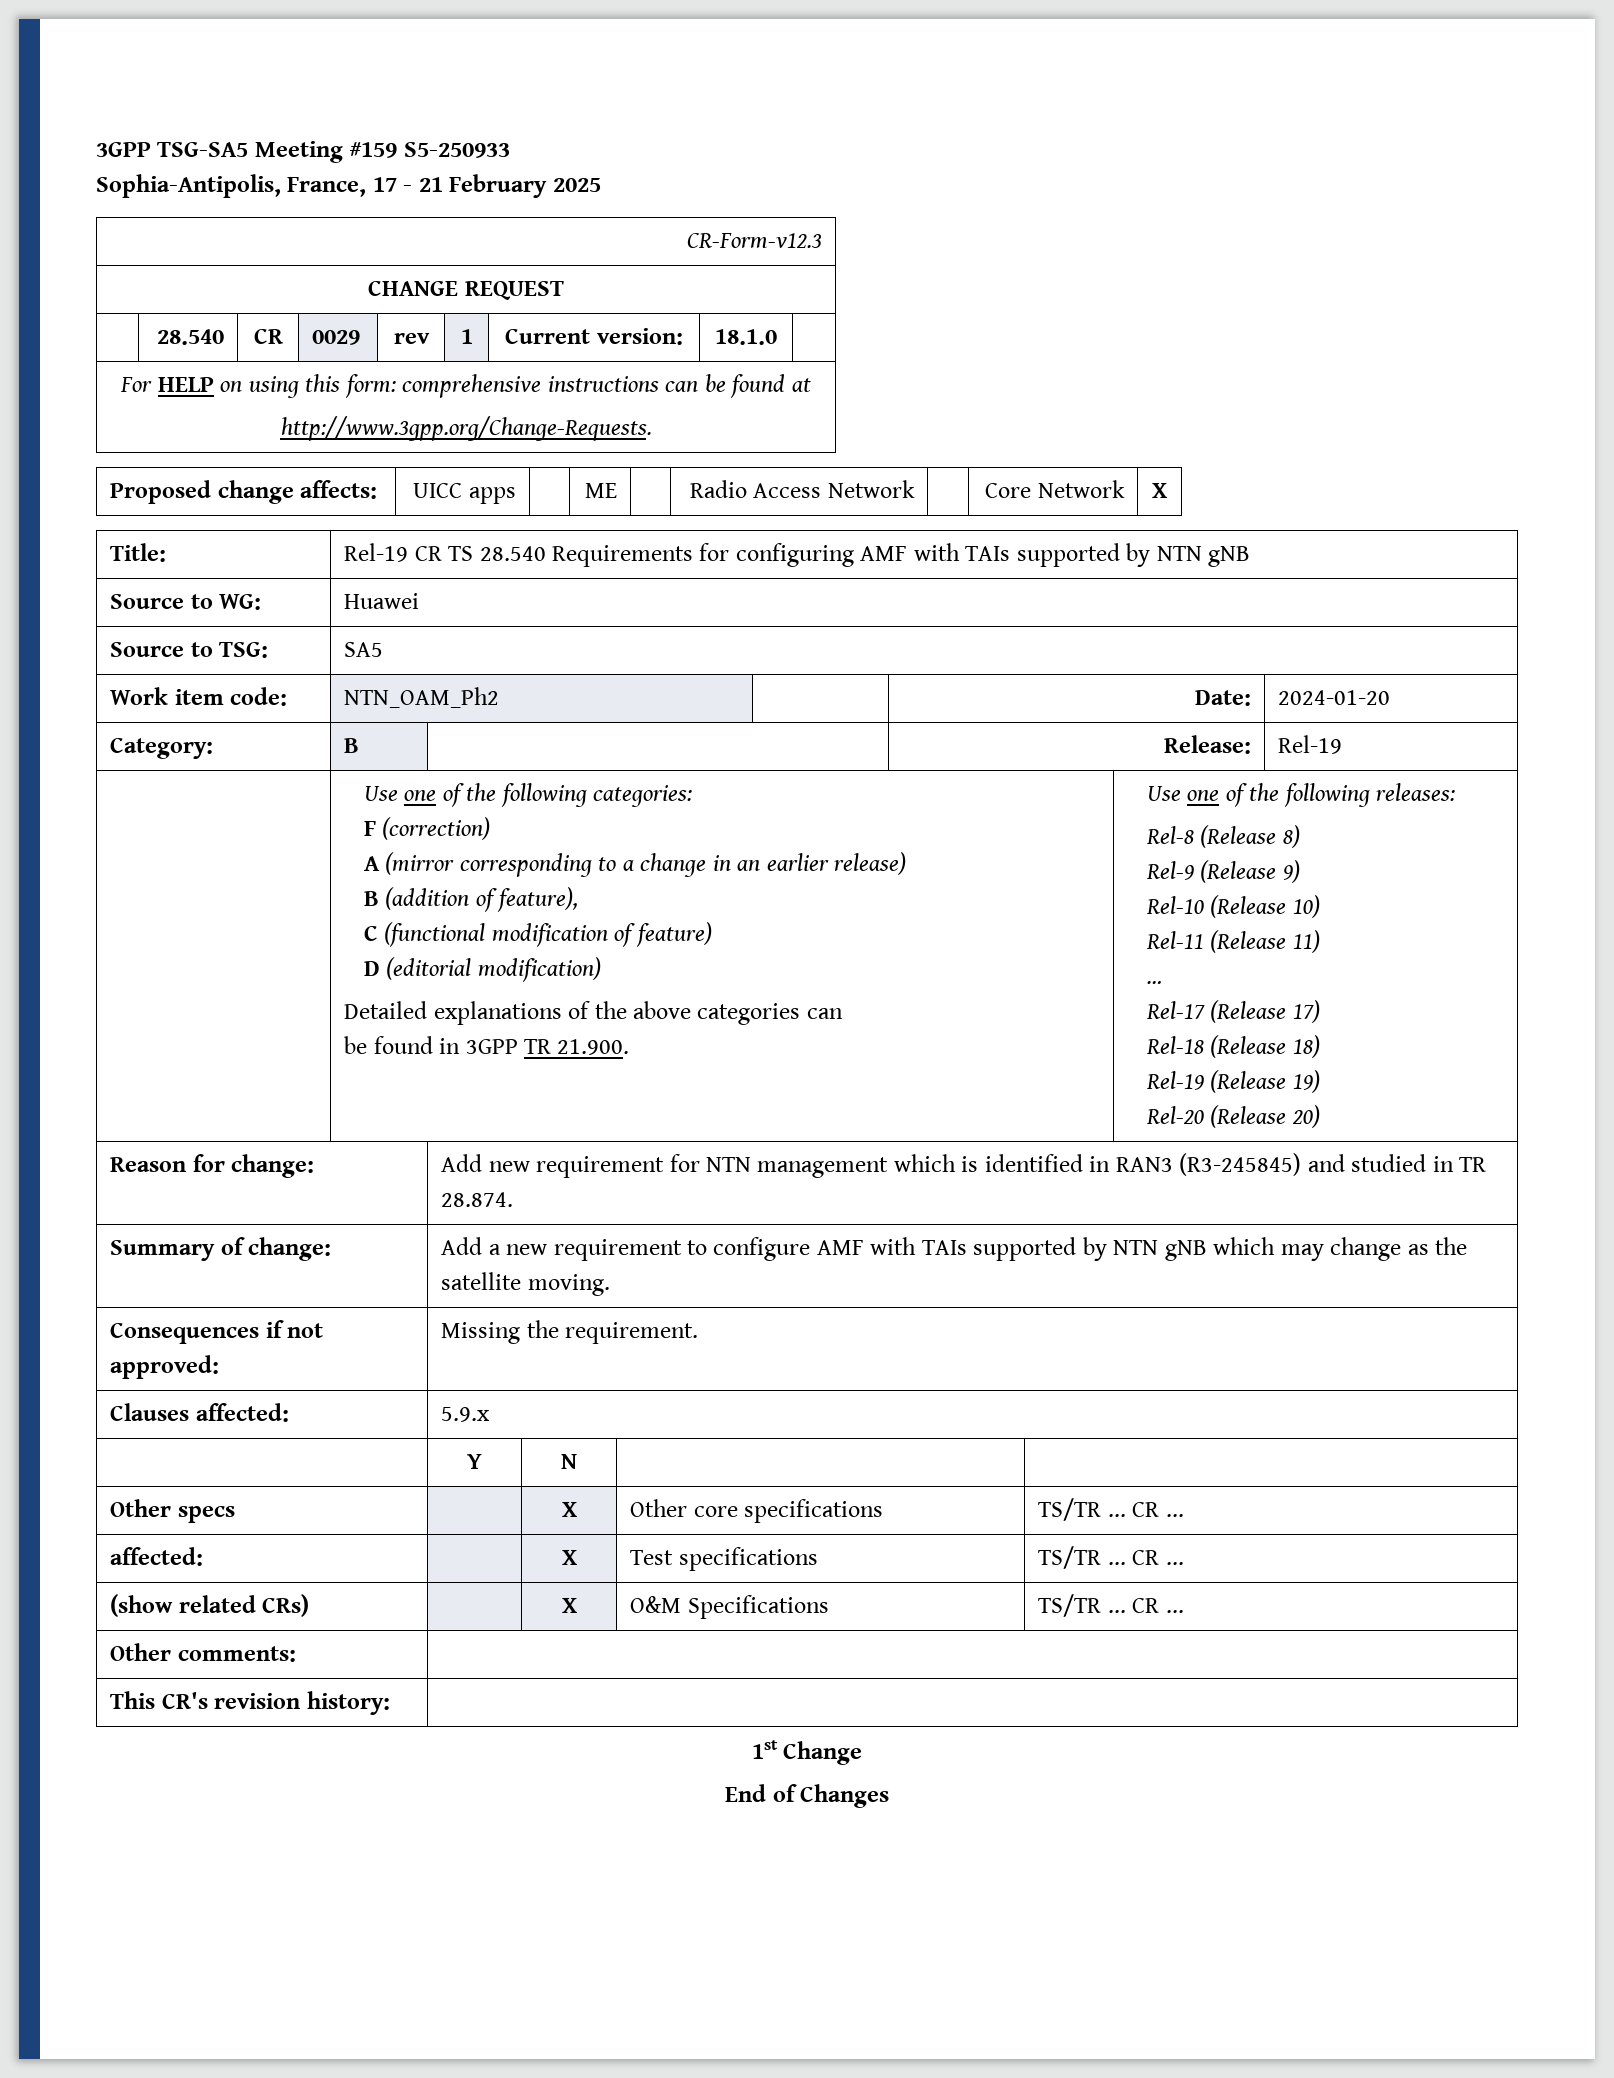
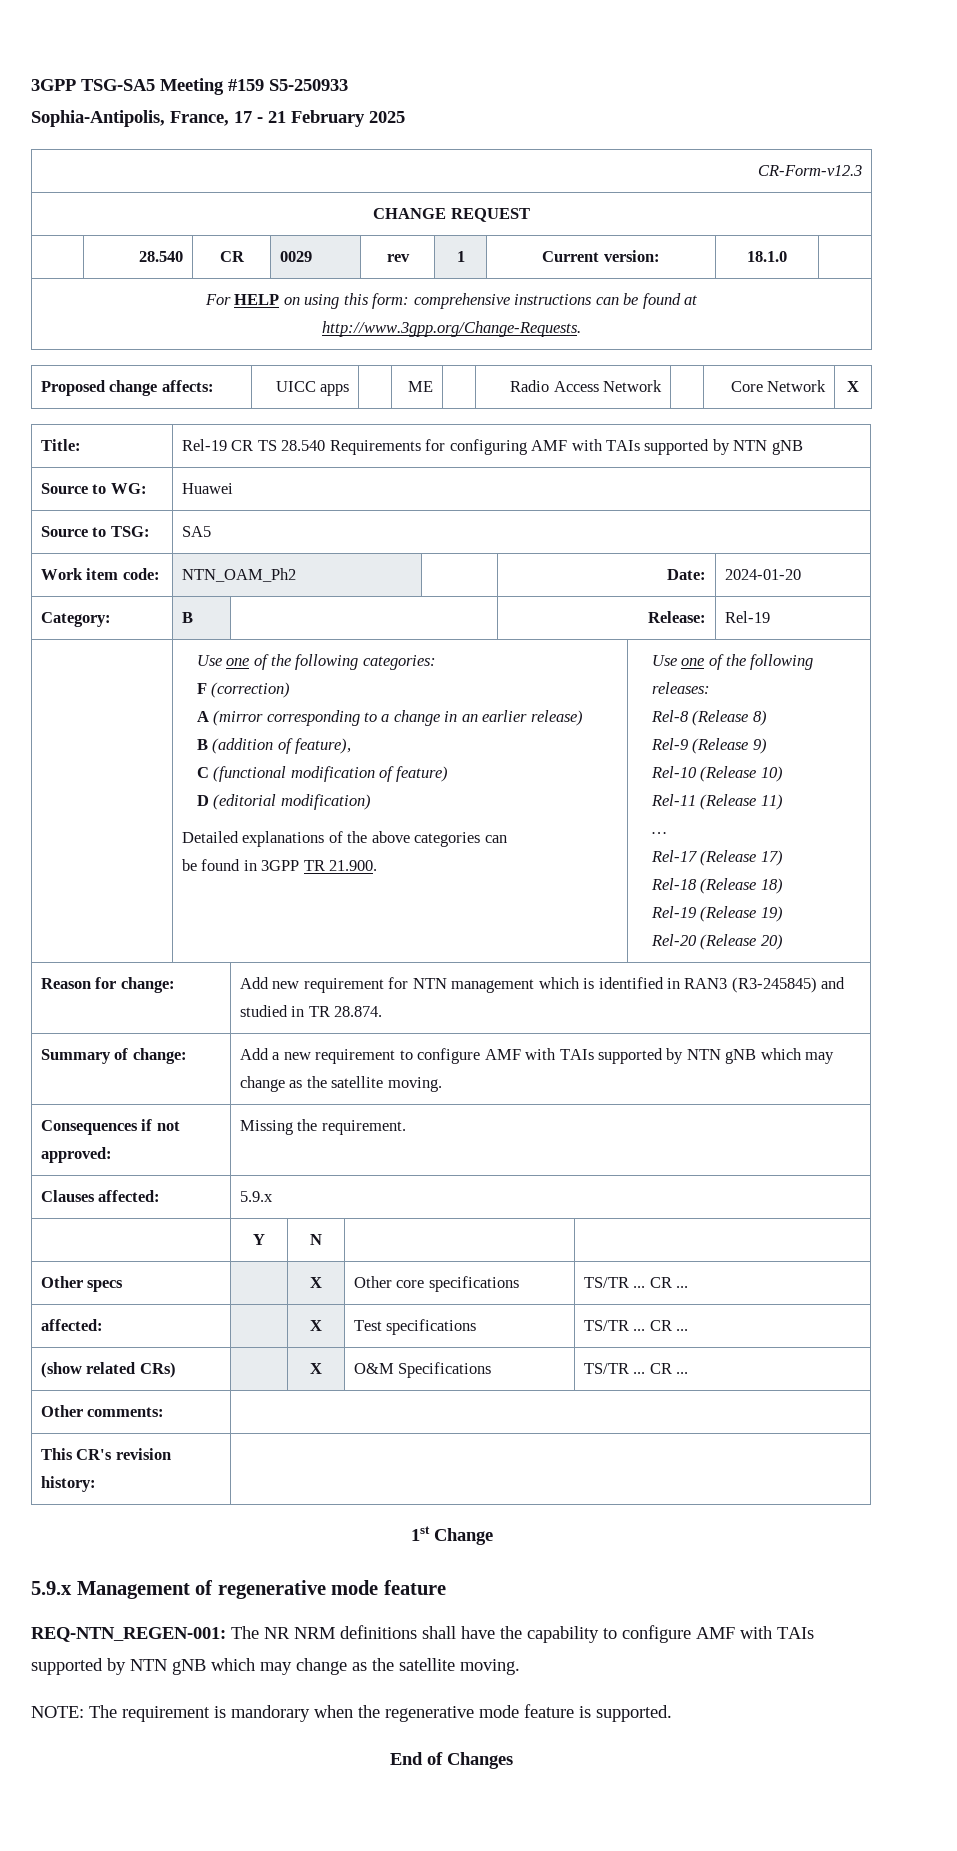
+ 5.9.x Management of regenerative mode feature
+ REQ-NTN_REGEN-001: The NR NRM definitions shall have the capability to configure AMF with TAIs supported by NTN gNB which may change as the satellite moving.
+ NOTE: The requirement is mandorary when the regenerative mode feature is supported.

